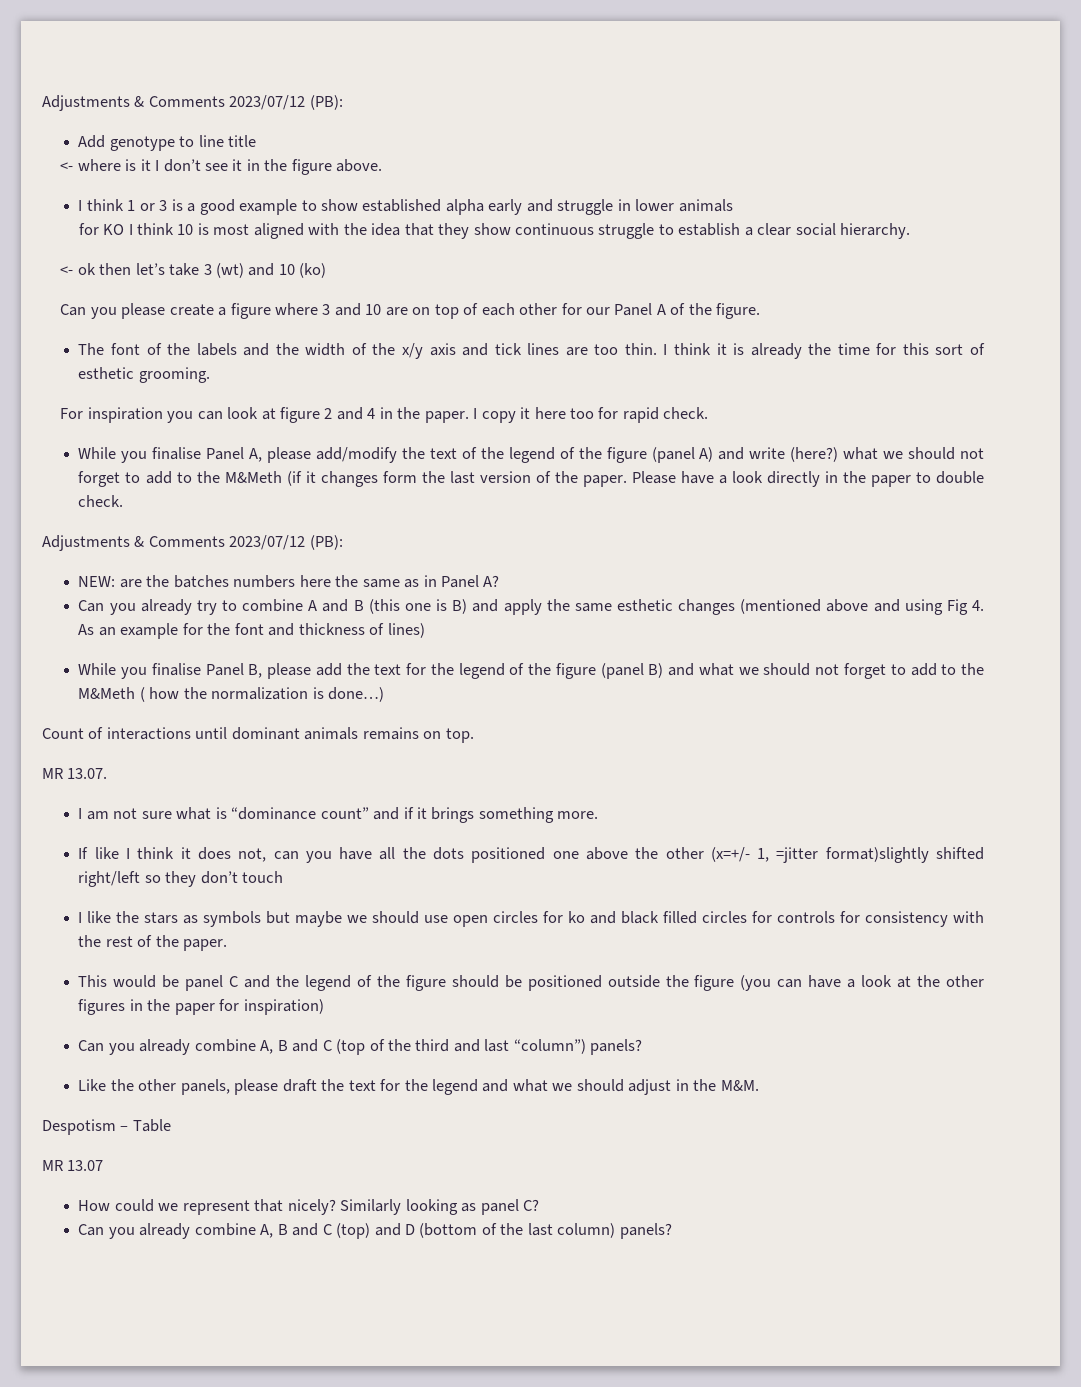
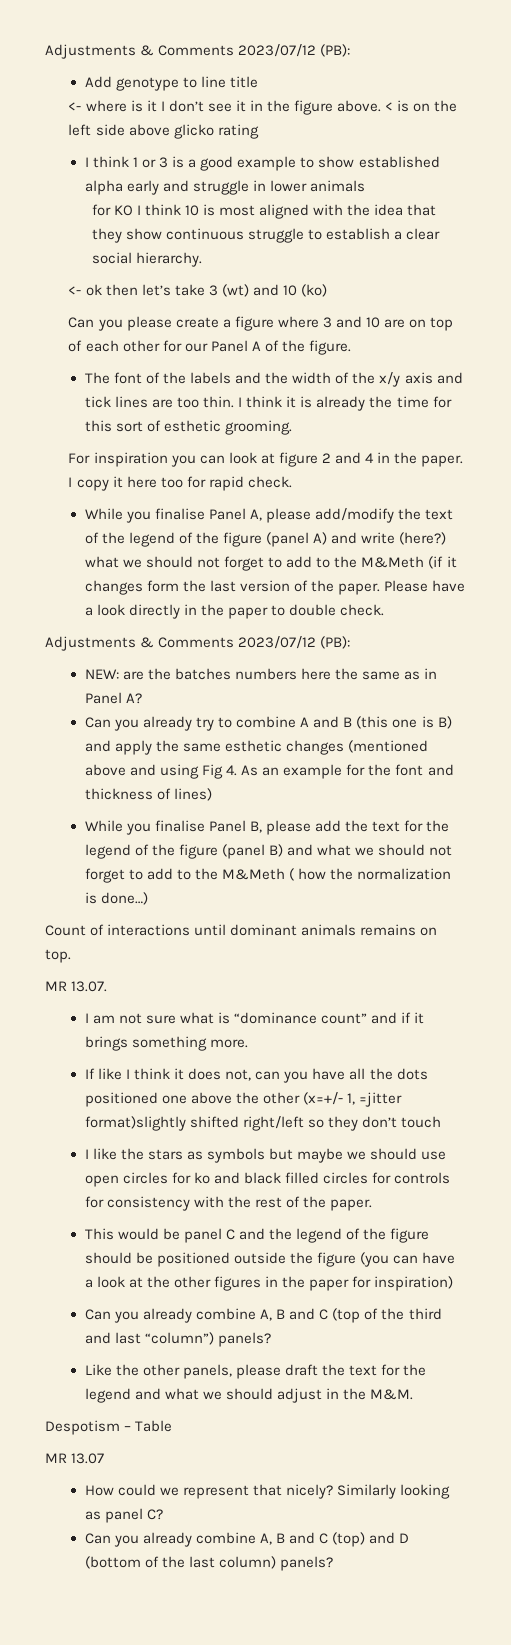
+ < is on the left side above glicko rating

